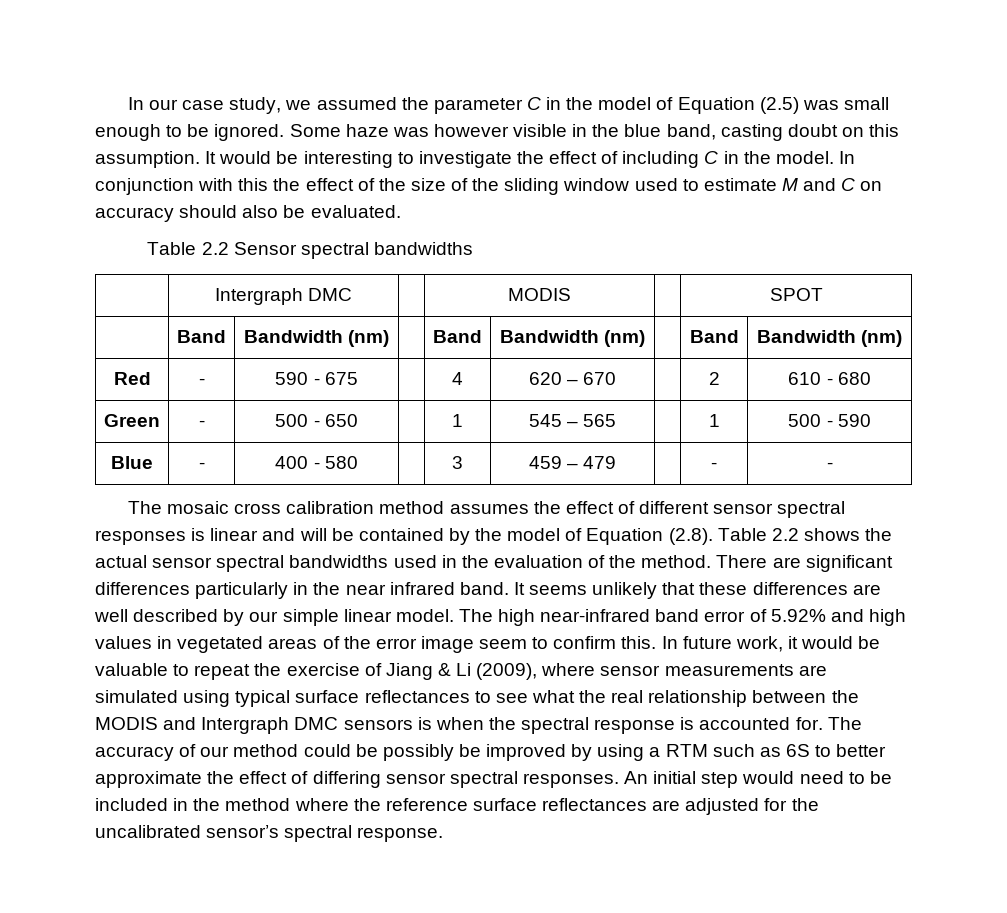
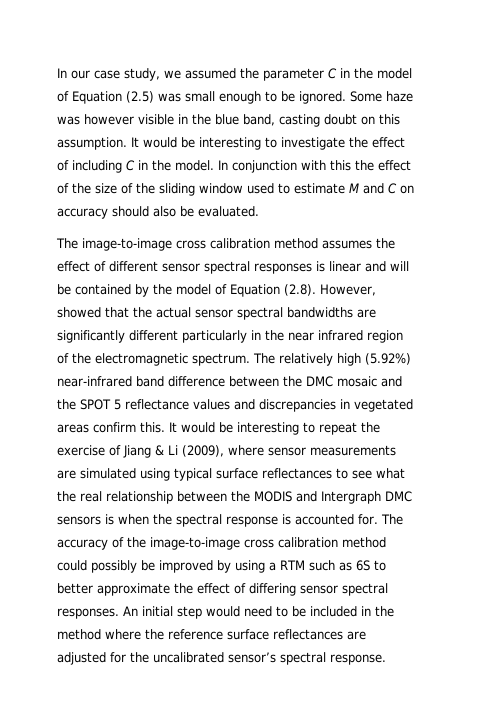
- Table 2.2 Sensor spectral bandwidths
- | Intergraph DMC | | MODIS | | SPOT
- | Band | Bandwidth (nm) | | Band | Bandwidth (nm) | | Band | Bandwidth (nm)
- Red | - | 590 - 675 | | 4 | 620 – 670 | | 2 | 610 - 680
- Green | - | 500 - 650 | | 1 | 545 – 565 | | 1 | 500 - 590
- Blue | - | 400 - 580 | | 3 | 459 – 479 | | - | -
- The mosaic cross calibration method assumes the effect of different sensor spectral responses is linear and will be contained by the model of Equation (2.8). Table 2.2 shows the actual sensor spectral bandwidths used in the evaluation of the method. There are significant differences particularly in the near infrared band. It seems unlikely that these differences are well described by our simple linear model. The high near-infrared band error of 5.92% and high values in vegetated areas of the error image seem to confirm this. In future work, it would be valuable to repeat the exercise of Jiang & Li (2009), where sensor measurements are simulated using typical surface reflectances to see what the real relationship between the MODIS and Intergraph DMC sensors is when the spectral response is accounted for.
+ The image-to-image cross calibration method assumes the effect of different sensor spectral responses is linear and will be contained by the model of Equation (2.8). However, showed that the actual sensor spectral bandwidths are significantly different particularly in the near infrared region of the electromagnetic spectrum. The relatively high (5.92%) near-infrared band difference between the DMC mosaic and the SPOT 5 reflectance values and discrepancies in vegetated areas confirm this. It would be interesting to repeat the exercise of Jiang & Li (2009), where sensor measurements are simulated using typical surface reflectances to see what the real relationship between the MODIS and Intergraph DMC sensors is when the spectral response is accounted for.
- The accuracy of our method could be possibly be improved by using a RTM such as 6S to better approximate the effect of differing sensor spectral responses.
+ The accuracy of the image-to-image cross calibration method could possibly be improved by using a RTM such as 6S to better approximate the effect of differing sensor spectral responses.

